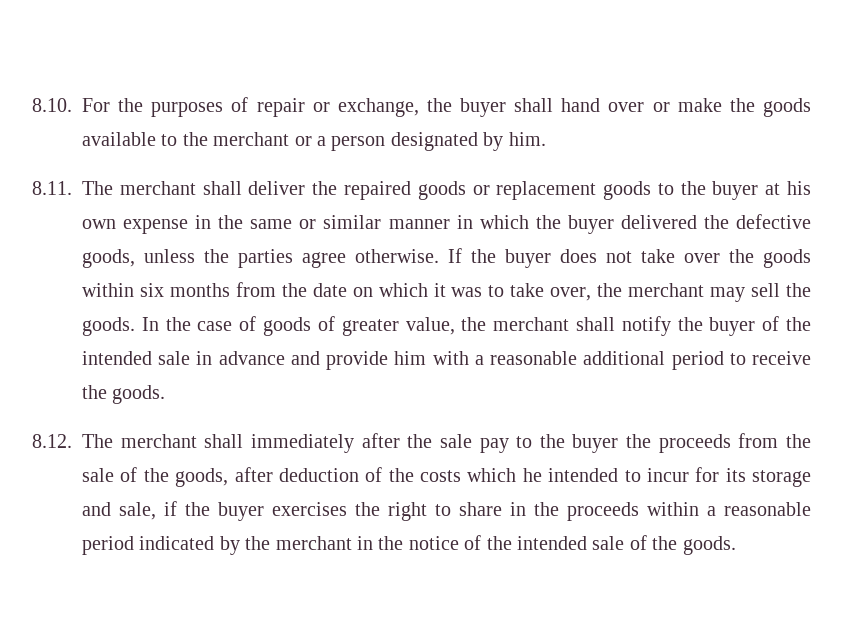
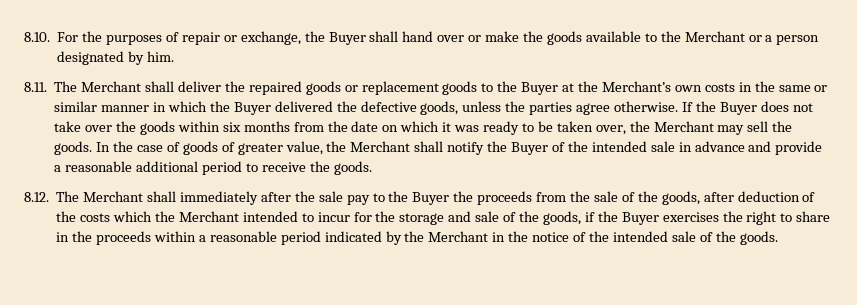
- 8.10. For the purposes of repair or exchange, the buyer shall hand over or make the goods available to the merchant or a person designated by him.
+ 8.10. For the purposes of repair or exchange, the Buyer shall hand over or make the goods available to the Merchant or a person designated by him.
- 8.11. The merchant shall deliver the repaired goods or replacement goods to the buyer at his own expense in the same or similar manner in which the buyer delivered the defective goods, unless the parties agree otherwise.
+ 8.11. The Merchant shall deliver the repaired goods or replacement goods to the Buyer at the Merchant’s own costs in the same or similar manner in which the Buyer delivered the defective goods, unless the parties agree otherwise.
- If the buyer does not take over the goods within six months from the date on which it was to take over, the merchant may sell the goods.
+ If the Buyer does not take over the goods within six months from the date on which it was ready to be taken over, the Merchant may sell the goods.
- In the case of goods of greater value, the merchant shall notify the buyer of the intended sale in advance and provide him with a reasonable additional period to receive the goods.
+ In the case of goods of greater value, the Merchant shall notify the Buyer of the intended sale in advance and provide a reasonable additional period to receive the goods.
- 8.12. The merchant shall immediately after the sale pay to the buyer the proceeds from the sale of the goods, after deduction of the costs which he intended to incur for its storage and sale, if the buyer exercises the right to share in the proceeds within a reasonable period indicated by the merchant in the notice of the intended sale of the goods.
+ 8.12. The Merchant shall immediately after the sale pay to the Buyer the proceeds from the sale of the goods, after deduction of the costs which the Merchant intended to incur for the storage and sale of the goods, if the Buyer exercises the right to share in the proceeds within a reasonable period indicated by the Merchant in the notice of the intended sale of the goods.

